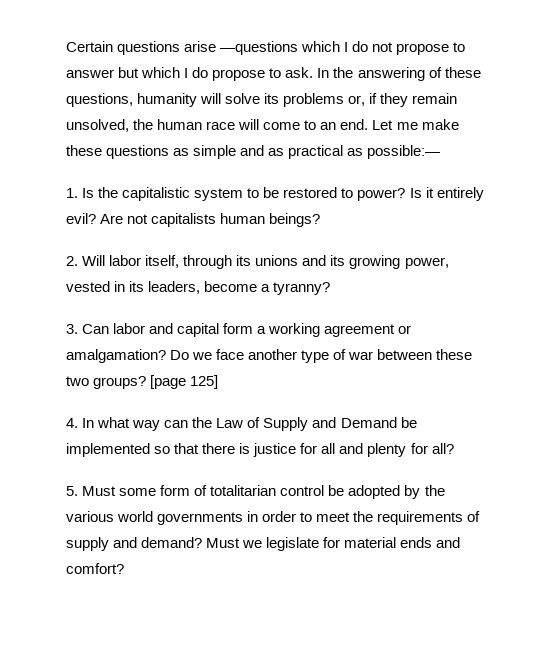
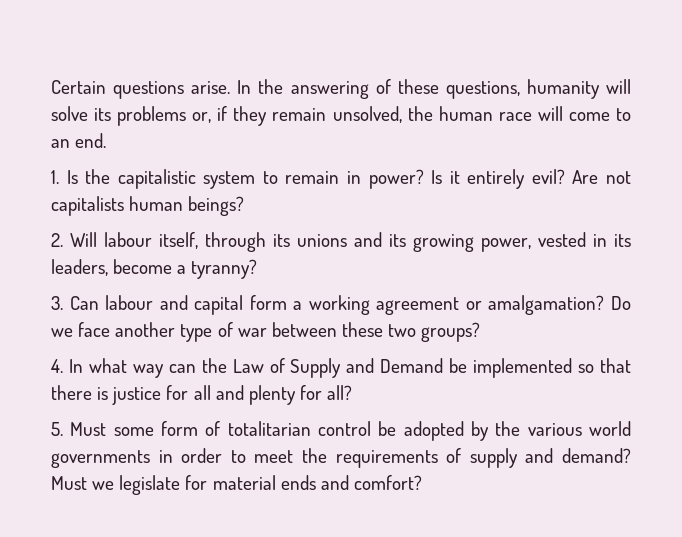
- Certain questions arise —questions which I do not propose to answer but which I do propose to ask.
+ Certain questions arise.
- Let me make these questions as simple and as practical as possible:—
- 1. Is the capitalistic system to be restored to power?
+ 1. Is the capitalistic system to remain in power?
- 2. Will labor itself, through its unions and its growing power, vested in its leaders, become a tyranny?
+ 2. Will labour itself, through its unions and its growing power, vested in its leaders, become a tyranny?
- 3. Can labor and capital form a working agreement or amalgamation?
+ 3. Can labour and capital form a working agreement or amalgamation?
- [page 125]

